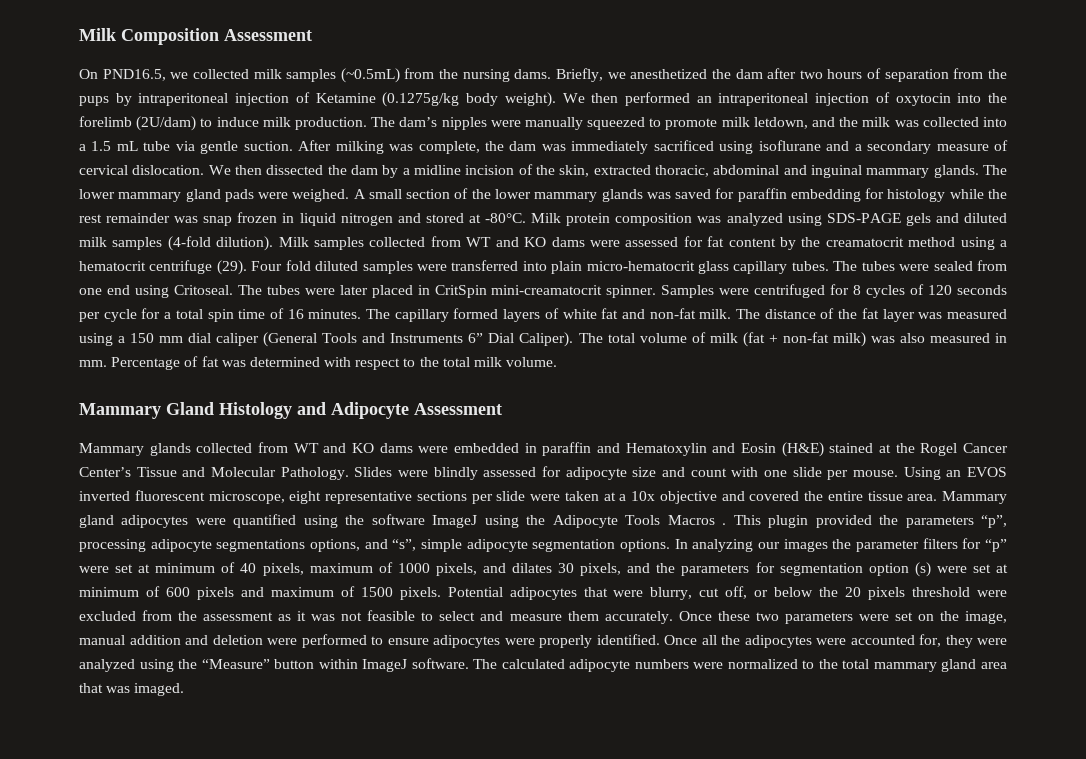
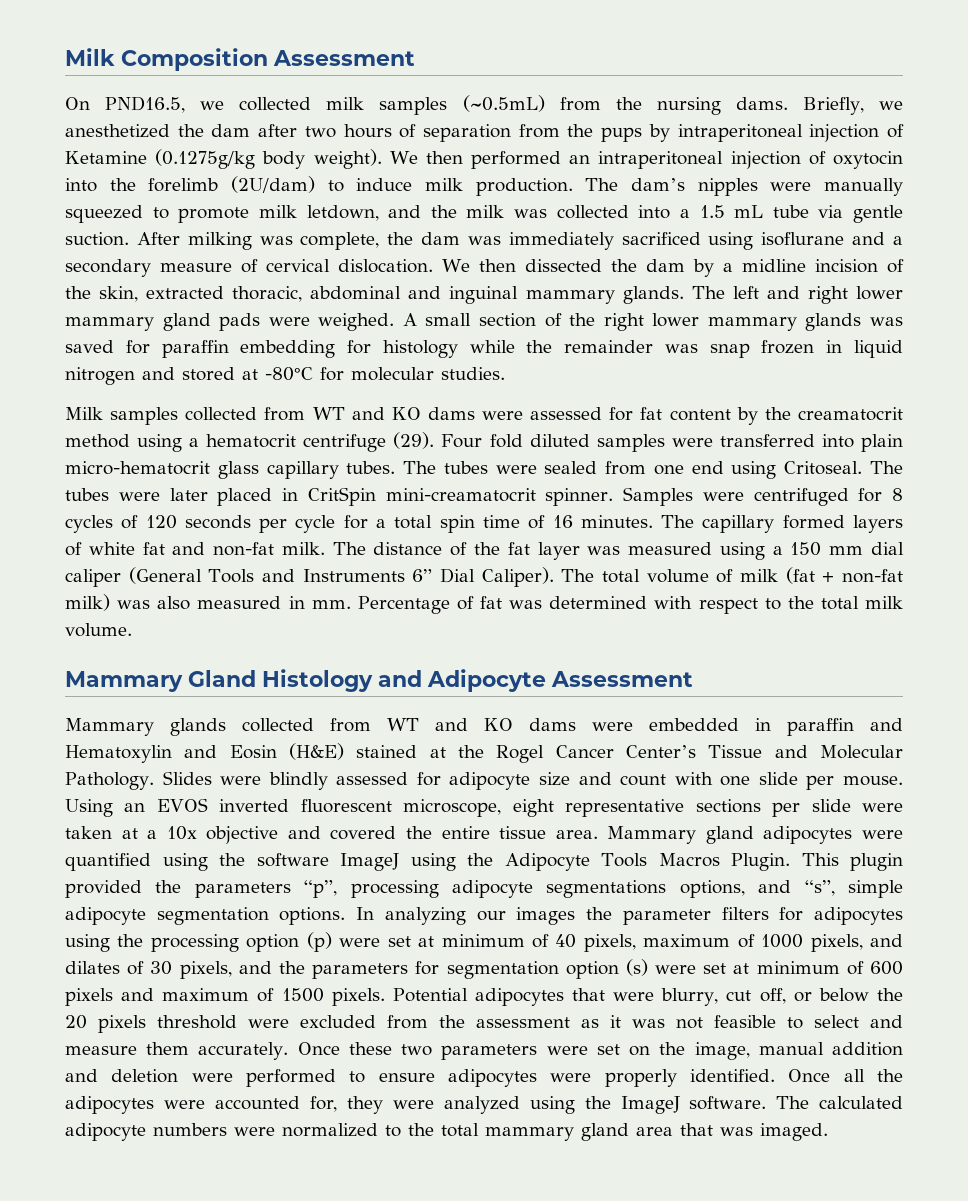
- The lower mammary gland pads were weighed.
+ The left and right lower mammary gland pads were weighed.
- A small section of the lower mammary glands was saved for paraffin embedding for histology while the rest remainder was snap frozen in liquid nitrogen and stored at -80°C. Milk protein composition was analyzed using SDS-PAGE gels and diluted milk samples (4-fold dilution). Milk samples collected from WT and KO dams were assessed for fat content by the creamatocrit method using a hematocrit centrifuge (29).
+ A small section of the right lower mammary glands was saved for paraffin embedding for histology while the remainder was snap frozen in liquid nitrogen and stored at -80°C for molecular studies.
+ Milk samples collected from WT and KO dams were assessed for fat content by the creamatocrit method using a hematocrit centrifuge (29).
- Mammary gland adipocytes were quantified using the software ImageJ using the Adipocyte Tools Macros .
+ Mammary gland adipocytes were quantified using the software ImageJ using the Adipocyte Tools Macros Plugin.
- In analyzing our images the parameter filters for “p” were set at minimum of 40 pixels, maximum of 1000 pixels, and dilates 30 pixels, and the parameters for segmentation option (s) were set at minimum of 600 pixels and maximum of 1500 pixels.
+ In analyzing our images the parameter filters for adipocytes using the processing option (p) were set at minimum of 40 pixels, maximum of 1000 pixels, and dilates of 30 pixels, and the parameters for segmentation option (s) were set at minimum of 600 pixels and maximum of 1500 pixels.
- Once all the adipocytes were accounted for, they were analyzed using the “Measure” button within ImageJ software.
+ Once all the adipocytes were accounted for, they were analyzed using the ImageJ software.

